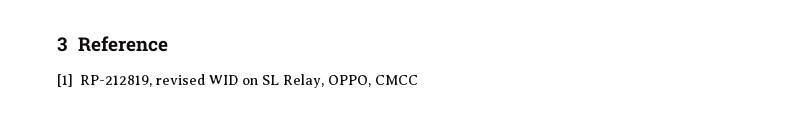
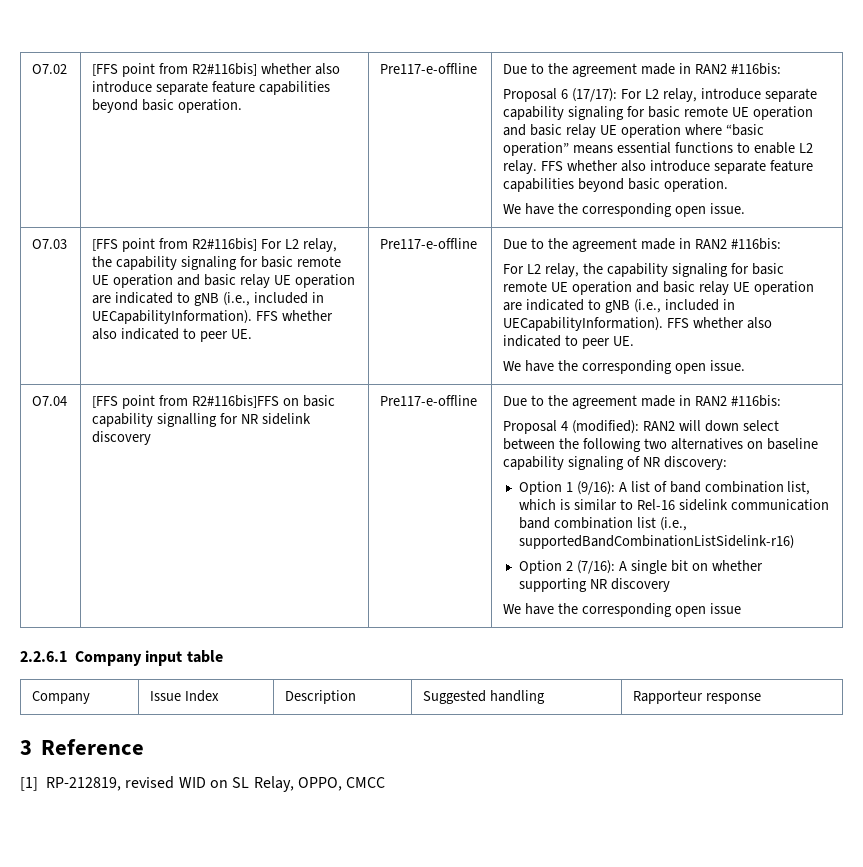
+ O7.02 | [FFS point from R2#116bis] whether also introduce separate feature capabilities beyond basic operation. | Pre117-e-offline | Due to the agreement made in RAN2 #116bis:
+ Proposal 6 (17/17): For L2 relay, introduce separate capability signaling for basic remote UE operation and basic relay UE operation where “basic operation” means essential functions to enable L2 relay. FFS whether also introduce separate feature capabilities beyond basic operation.
+ We have the corresponding open issue.
+ O7.03 | [FFS point from R2#116bis] For L2 relay, the capability signaling for basic remote UE operation and basic relay UE operation are indicated to gNB (i.e., included in UECapabilityInformation). FFS whether also indicated to peer UE. | Pre117-e-offline | Due to the agreement made in RAN2 #116bis:
+ For L2 relay, the capability signaling for basic remote UE operation and basic relay UE operation are indicated to gNB (i.e., included in UECapabilityInformation). FFS whether also indicated to peer UE.
+ We have the corresponding open issue.
+ O7.04 | [FFS point from R2#116bis]FFS on basic capability signalling for NR sidelink discovery | Pre117-e-offline | Due to the agreement made in RAN2 #116bis:
+ Proposal 4 (modified): RAN2 will down select between the following two alternatives on baseline capability signaling of NR discovery:
+ Option 1 (9/16): A list of band combination list, which is similar to Rel-16 sidelink communication band combination list (i.e., supportedBandCombinationListSidelink-r16)
+ Option 2 (7/16): A single bit on whether supporting NR discovery
+ We have the corresponding open issue
+ 2.2.6.1 Company input table
+ Company | Issue Index | Description | Suggested handling | Rapporteur response

